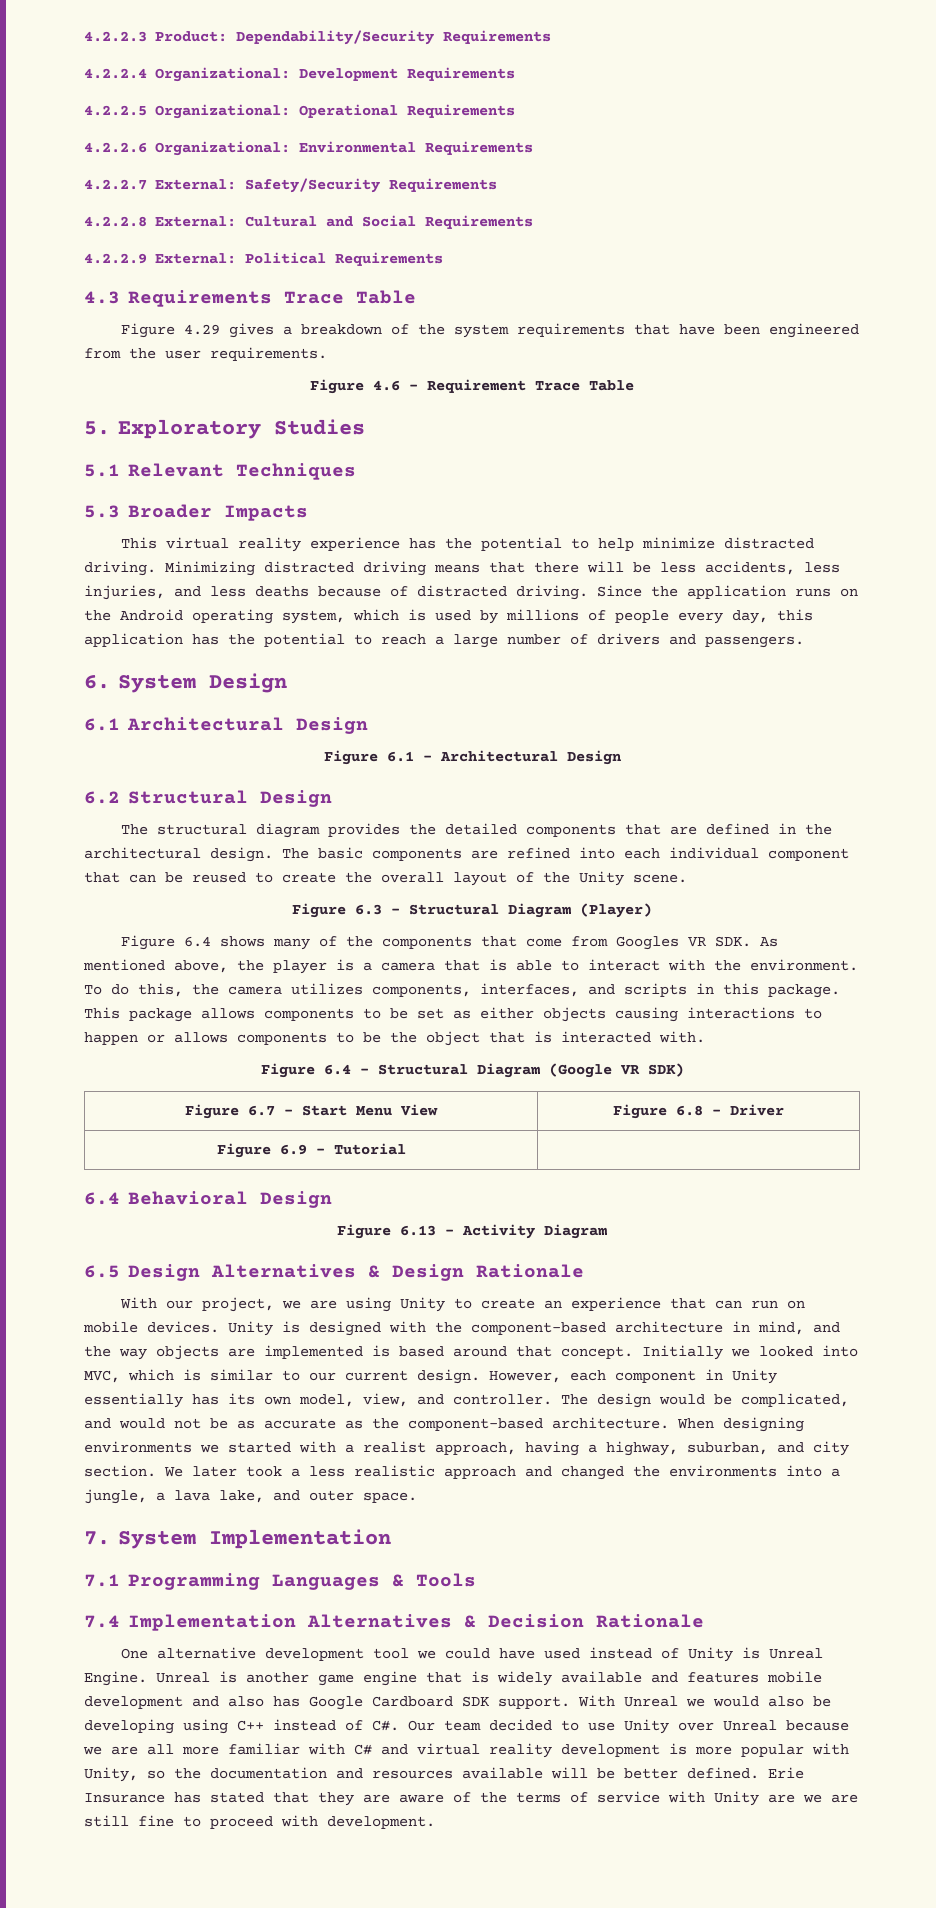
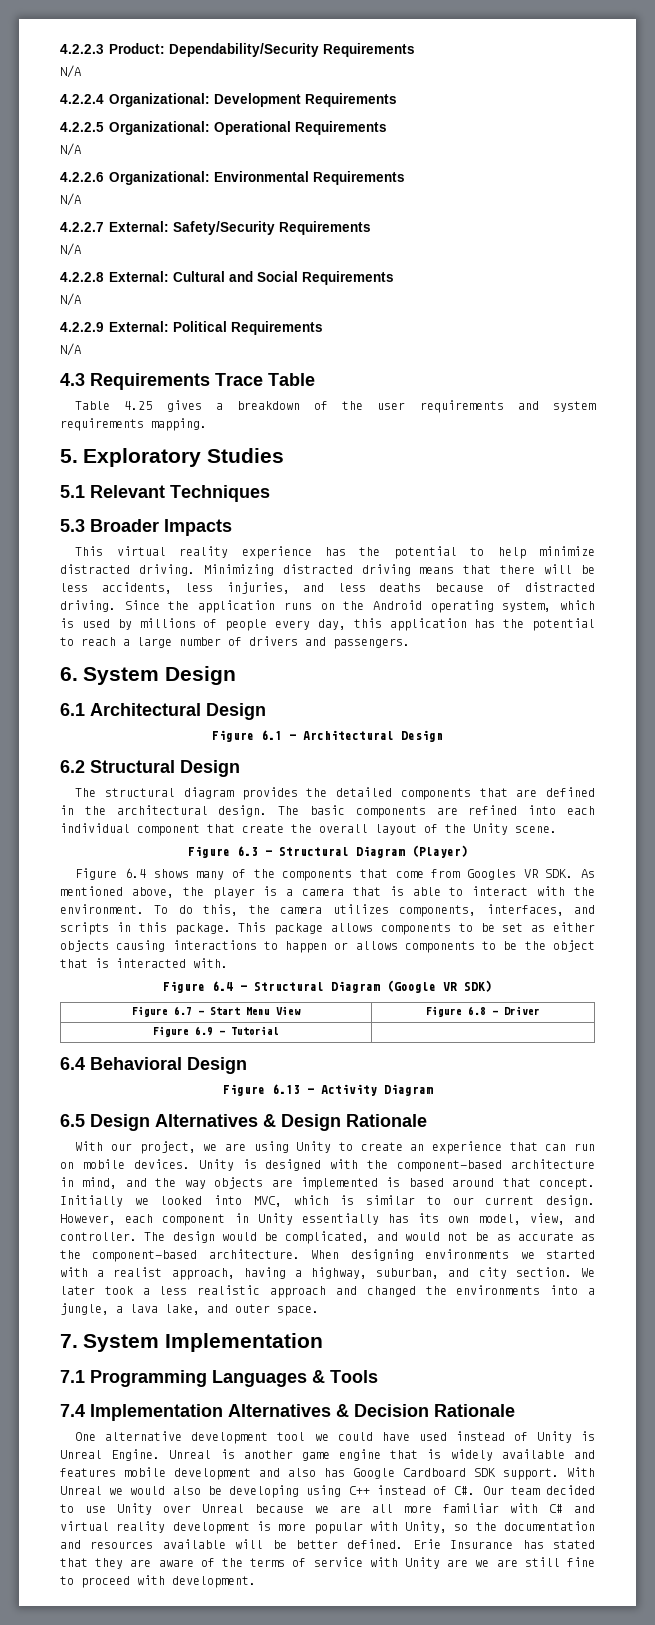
  4.2.2.3 Product: Dependability/Security Requirements
+ N/A
  4.2.2.5 Organizational: Operational Requirements
+ N/A
  4.2.2.6 Organizational: Environmental Requirements
+ N/A
  4.2.2.7 External: Safety/Security Requirements
+ N/A
  4.2.2.8 External: Cultural and Social Requirements
+ N/A
  4.2.2.9 External: Political Requirements
+ N/A
- Figure 4.29 gives a breakdown of the system requirements that have been engineered from the user requirements.
- Figure 4.6 - Requirement Trace Table
+ Table 4.25 gives a breakdown of the user requirements and system requirements mapping.
- The basic components are refined into each individual component that can be reused to create the overall layout of the Unity scene.
+ The basic components are refined into each individual component that create the overall layout of the Unity scene.

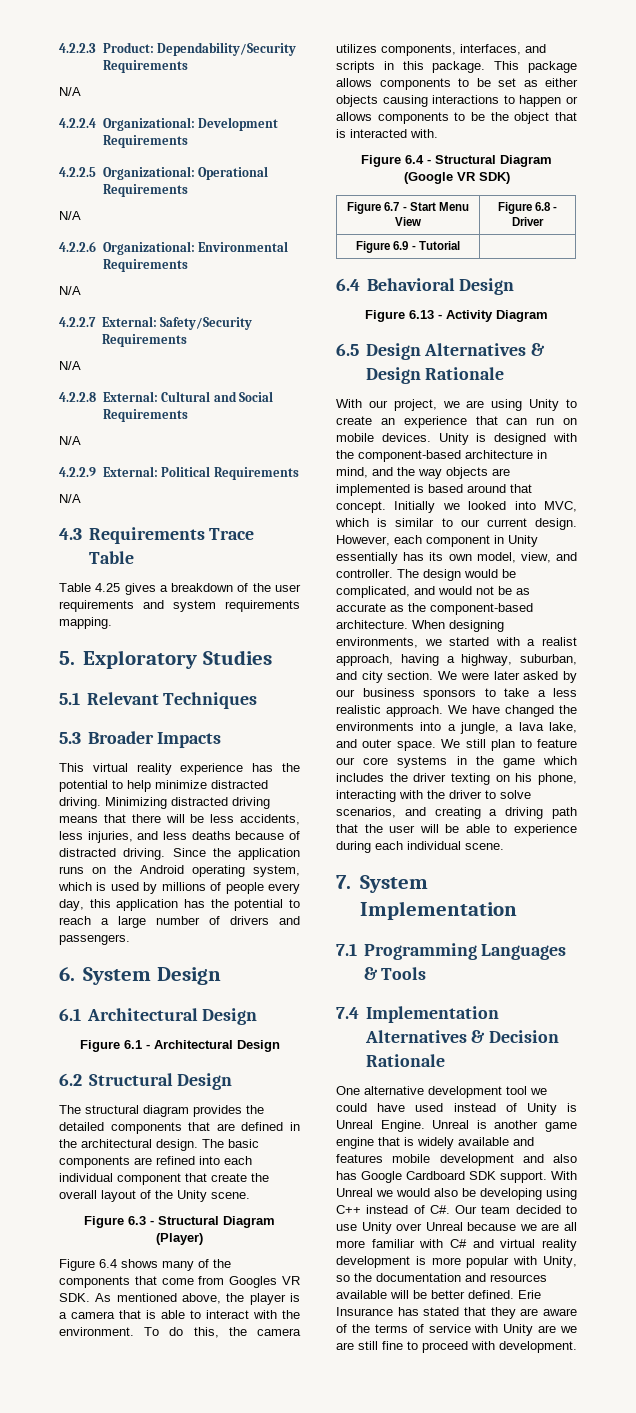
- When designing environments we started with a realist approach, having a highway, suburban, and city section.
+ When designing environments, we started with a realist approach, having a highway, suburban, and city section.
- We later took a less realistic approach and changed the environments into a jungle, a lava lake, and outer space.
+ We were later asked by our business sponsors to take a less realistic approach. We have changed the environments into a jungle, a lava lake, and outer space. We still plan to feature our core systems in the game which includes the driver texting on his phone, interacting with the driver to solve scenarios, and creating a driving path that the user will be able to experience during each individual scene.

